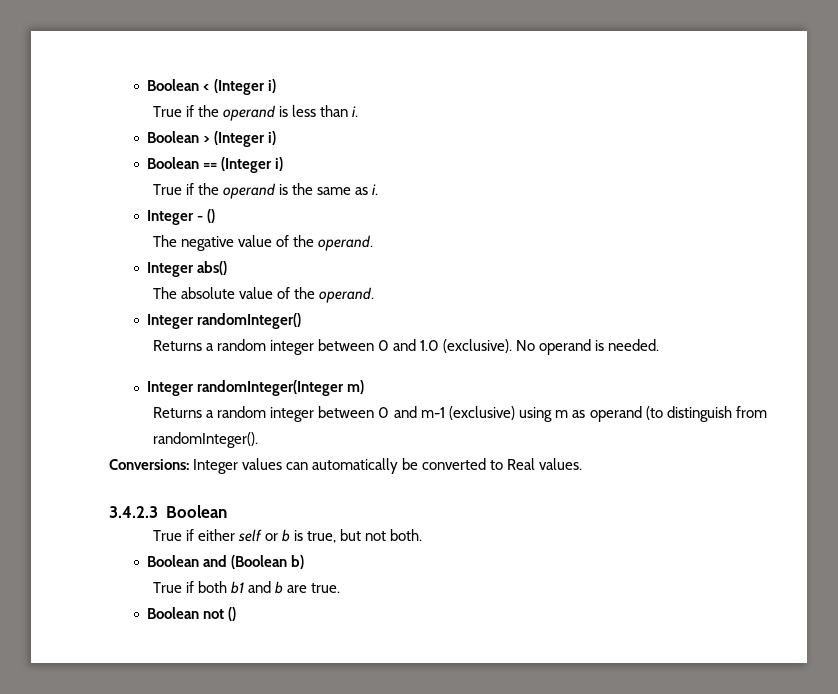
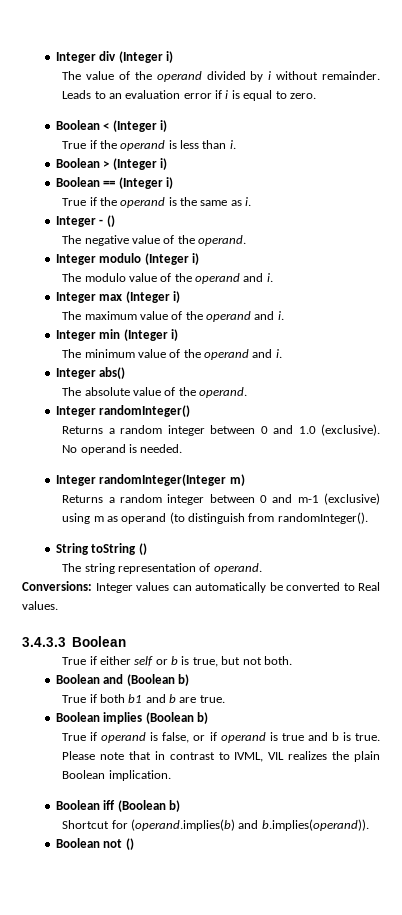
+ Integer div (Integer i)
+ The value of the operand divided by i without remainder. Leads to an evaluation error if i is equal to zero.
+ Integer modulo (Integer i)
+ The modulo value of the operand and i.
+ Integer max (Integer i)
+ The maximum value of the operand and i.
+ Integer min (Integer i)
+ The minimum value of the operand and i.
+ String toString ()
+ The string representation of operand.
- 3.4.2.3 Boolean
+ 3.4.3.3 Boolean
+ Boolean implies (Boolean b)
+ True if operand is false, or if operand is true and b is true. Please note that in contrast to IVML, VIL realizes the plain Boolean implication.
+ Boolean iff (Boolean b)
+ Shortcut for (operand.implies(b) and b.implies(operand)).

